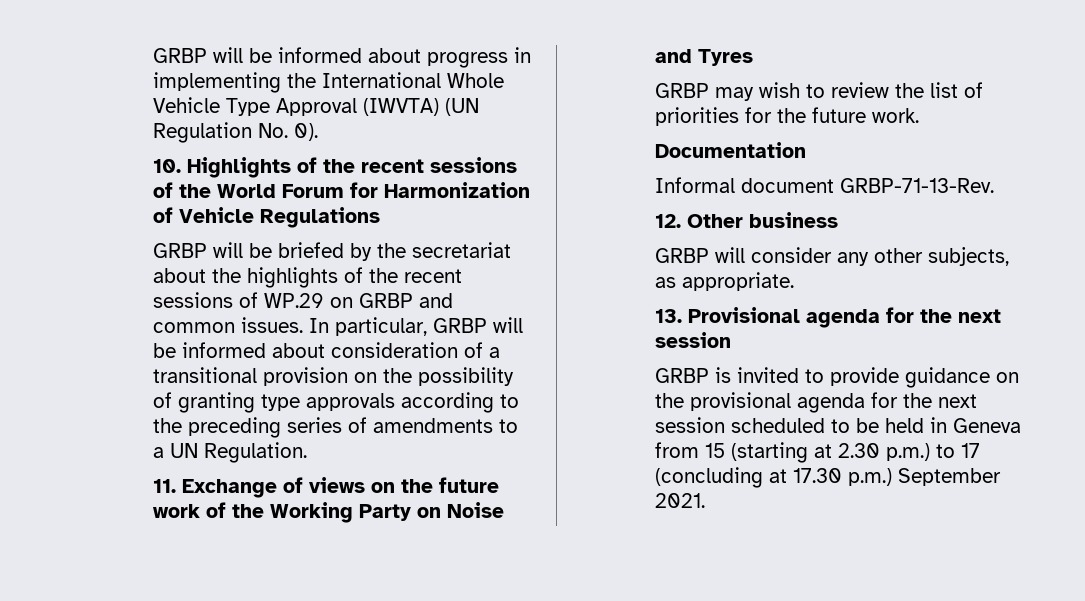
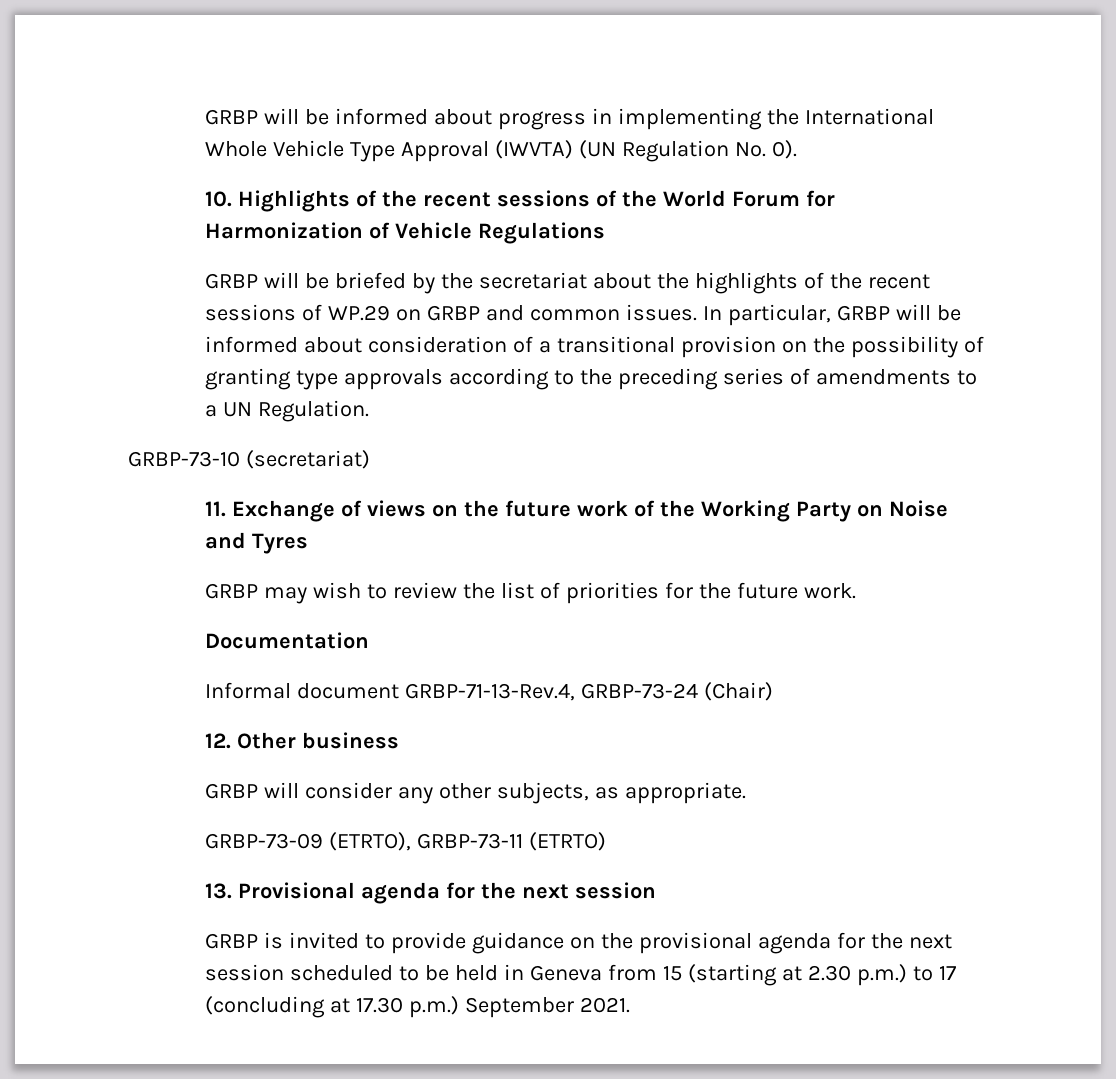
+ GRBP-73-10 (secretariat)
- Informal document GRBP-71-13-Rev.
+ Informal document GRBP-71-13-Rev.4, GRBP-73-24 (Chair)
+ GRBP-73-09 (ETRTO), GRBP-73-11 (ETRTO)

